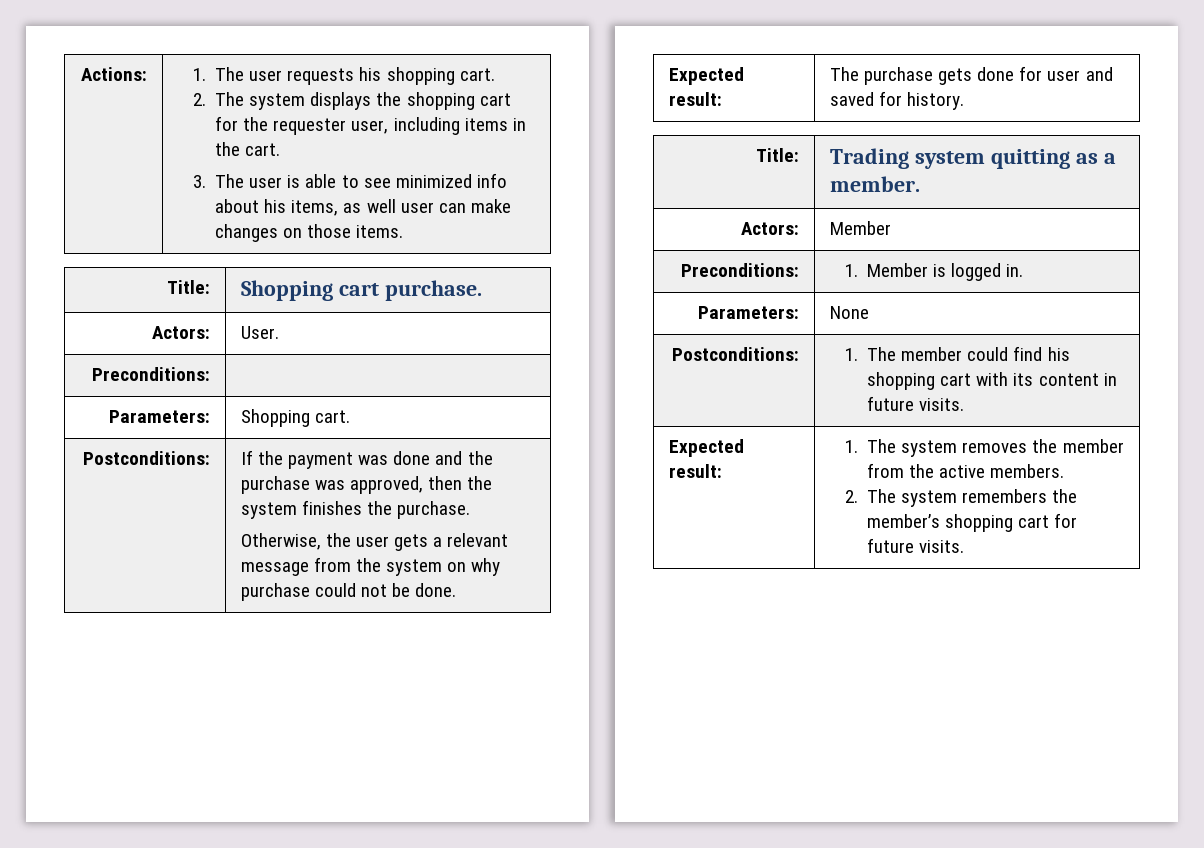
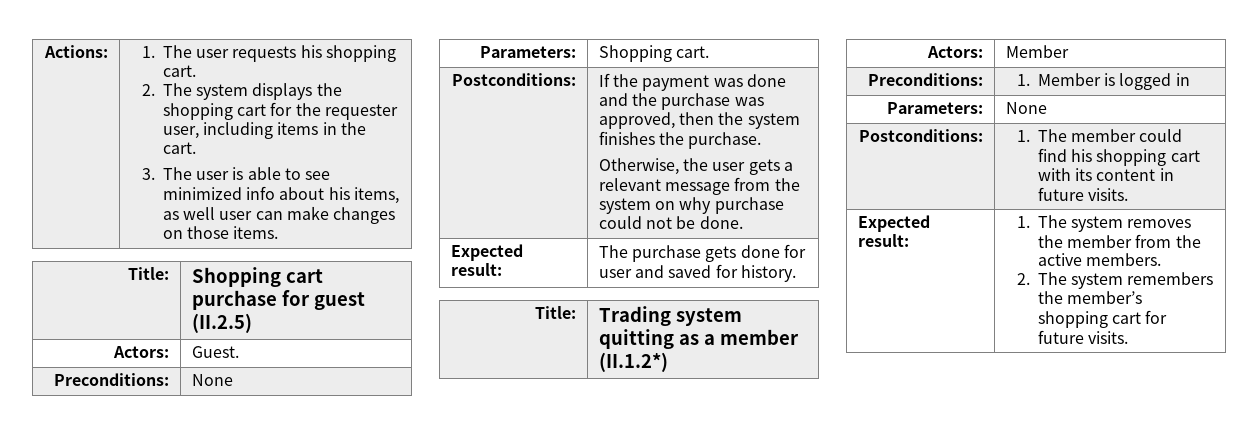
- Title: | Shopping cart purchase.
- Actors: | User.
- Preconditions: |
+ Title: | Shopping cart purchase for guest (II.2.5)
+ Actors: | Guest.
+ Preconditions: | None
- Title: | Trading system quitting as a member.
+ Title: | Trading system quitting as a member (II.1.2*)
- Preconditions: | 1. Member is logged in.
+ Preconditions: | 1. Member is logged in

